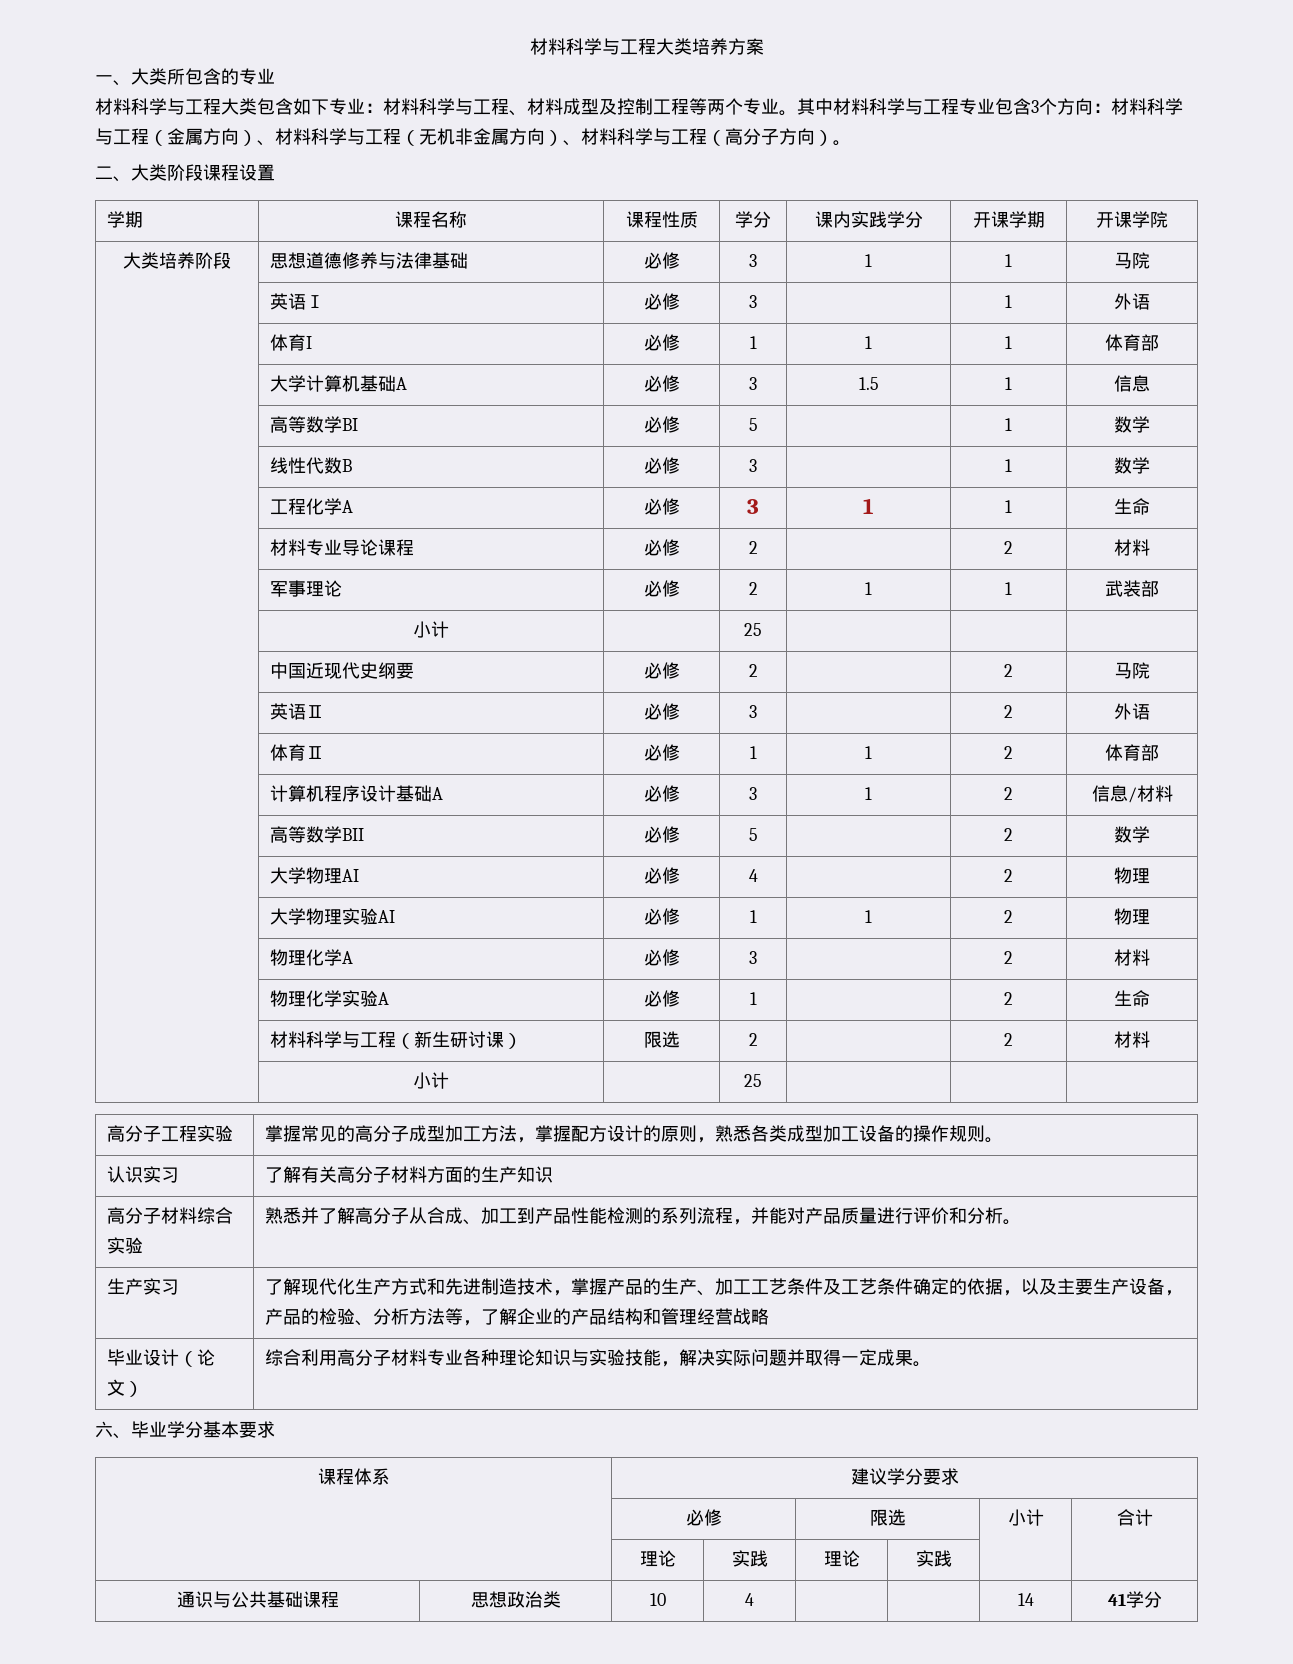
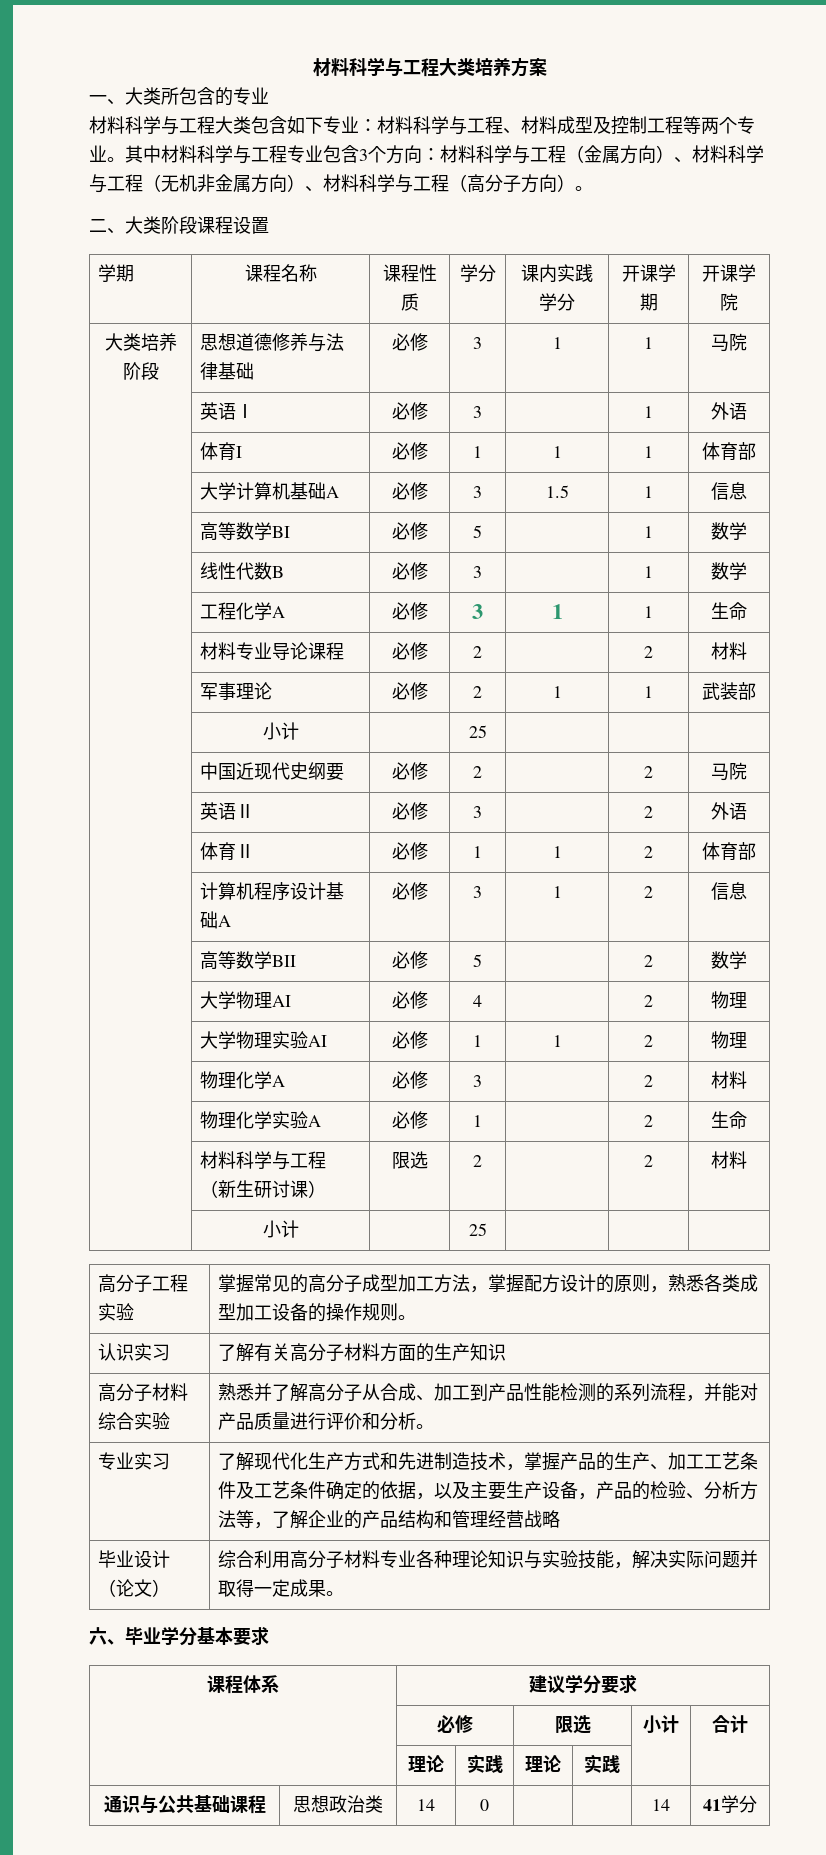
- | 计算机程序设计基础A | 必修 | 3 | 1 | 2 | 信息/材料
+ | 计算机程序设计基础A | 必修 | 3 | 1 | 2 | 信息
- 生产实习
+ 专业实习
- 通识与公共基础课程 | 思想政治类 | 10 | 4 | | | 14 | 41学分
+ 通识与公共基础课程 | 思想政治类 | 14 | 0 | | | 14 | 41学分

